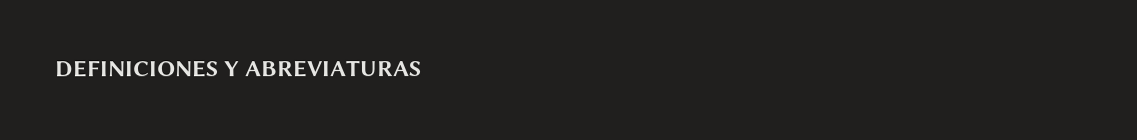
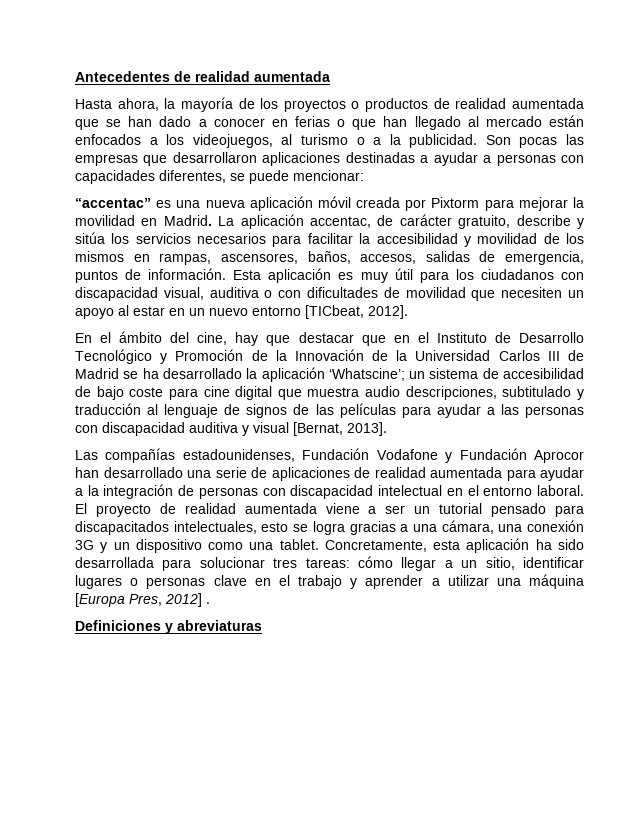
- DEFINICIONES Y ABREVIATURAS
+ Antecedentes de realidad aumentada
+ Hasta ahora, la mayoría de los proyectos o productos de realidad aumentada que se han dado a conocer en ferias o que han llegado al mercado están enfocados a los videojuegos, al turismo o a la publicidad. Son pocas las empresas que desarrollaron aplicaciones destinadas a ayudar a personas con capacidades diferentes, se puede mencionar:
+ “accentac” es una nueva aplicación móvil creada por Pixtorm para mejorar la movilidad en Madrid. La aplicación accentac, de carácter gratuito, describe y sitúa los servicios necesarios para facilitar la accesibilidad y movilidad de los mismos en rampas, ascensores, baños, accesos, salidas de emergencia, puntos de información. Esta aplicación es muy útil para los ciudadanos con discapacidad visual, auditiva o con dificultades de movilidad que necesiten un apoyo al estar en un nuevo entorno [TICbeat, 2012].
+ En el ámbito del cine, hay que destacar que en el Instituto de Desarrollo Tecnológico y Promoción de la Innovación de la Universidad Carlos III de Madrid se ha desarrollado la aplicación ‘Whatscine’; un sistema de accesibilidad de bajo coste para cine digital que muestra audio descripciones, subtitulado y traducción al lenguaje de signos de las películas para ayudar a las personas con discapacidad auditiva y visual [Bernat, 2013].
+ Las compañías estadounidenses, Fundación Vodafone y Fundación Aprocor han desarrollado una serie de aplicaciones de realidad aumentada para ayudar a la integración de personas con discapacidad intelectual en el entorno laboral. El proyecto de realidad aumentada viene a ser un tutorial pensado para discapacitados intelectuales, esto se logra gracias a una cámara, una conexión 3G y un dispositivo como una tablet. Concretamente, esta aplicación ha sido desarrollada para solucionar tres tareas: cómo llegar a un sitio, identificar lugares o personas clave en el trabajo y aprender a utilizar una máquina [Europa Pres, 2012] .
+ Definiciones y abreviaturas

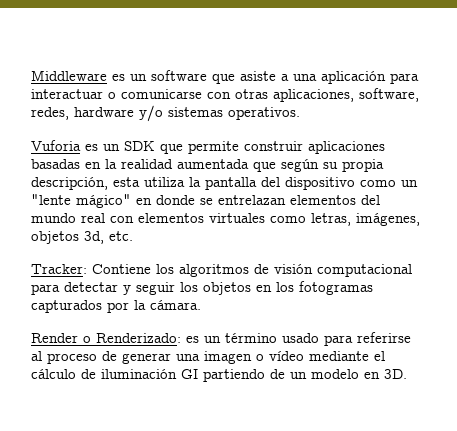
- Antecedentes de realidad aumentada
- Hasta ahora, la mayoría de los proyectos o productos de realidad aumentada que se han dado a conocer en ferias o que han llegado al mercado están enfocados a los videojuegos, al turismo o a la publicidad. Son pocas las empresas que desarrollaron aplicaciones destinadas a ayudar a personas con capacidades diferentes, se puede mencionar:
- “accentac” es una nueva aplicación móvil creada por Pixtorm para mejorar la movilidad en Madrid. La aplicación accentac, de carácter gratuito, describe y sitúa los servicios necesarios para facilitar la accesibilidad y movilidad de los mismos en rampas, ascensores, baños, accesos, salidas de emergencia, puntos de información. Esta aplicación es muy útil para los ciudadanos con discapacidad visual, auditiva o con dificultades de movilidad que necesiten un apoyo al estar en un nuevo entorno [TICbeat, 2012].
- En el ámbito del cine, hay que destacar que en el Instituto de Desarrollo Tecnológico y Promoción de la Innovación de la Universidad Carlos III de Madrid se ha desarrollado la aplicación ‘Whatscine’; un sistema de accesibilidad de bajo coste para cine digital que muestra audio descripciones, subtitulado y traducción al lenguaje de signos de las películas para ayudar a las personas con discapacidad auditiva y visual [Bernat, 2013].
- Las compañías estadounidenses, Fundación Vodafone y Fundación Aprocor han desarrollado una serie de aplicaciones de realidad aumentada para ayudar a la integración de personas con discapacidad intelectual en el entorno laboral. El proyecto de realidad aumentada viene a ser un tutorial pensado para discapacitados intelectuales, esto se logra gracias a una cámara, una conexión 3G y un dispositivo como una tablet. Concretamente, esta aplicación ha sido desarrollada para solucionar tres tareas: cómo llegar a un sitio, identificar lugares o personas clave en el trabajo y aprender a utilizar una máquina [Europa Pres, 2012] .
- Definiciones y abreviaturas
+ Middleware es un software que asiste a una aplicación para interactuar o comunicarse con otras aplicaciones, software, redes, hardware y/o sistemas operativos.
+ Vuforia es un SDK que permite construir aplicaciones basadas en la realidad aumentada que según su propia descripción, esta utiliza la pantalla del dispositivo como un "lente mágico" en donde se entrelazan elementos del mundo real con elementos virtuales como letras, imágenes, objetos 3d, etc.
+ Tracker: Contiene los algoritmos de visión computacional para detectar y seguir los objetos en los fotogramas capturados por la cámara.
+ Render o Renderizado: es un término usado para referirse al proceso de generar una imagen o vídeo mediante el cálculo de iluminación GI partiendo de un modelo en 3D.

